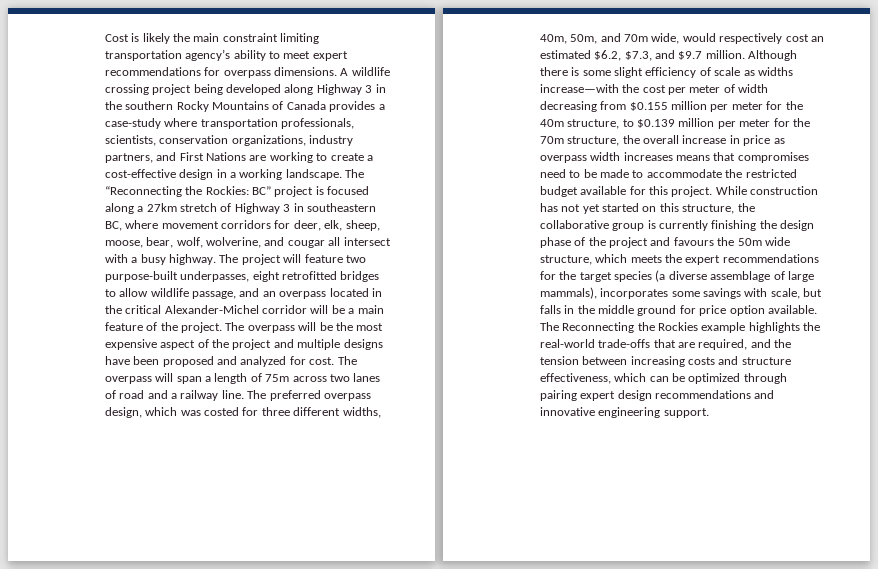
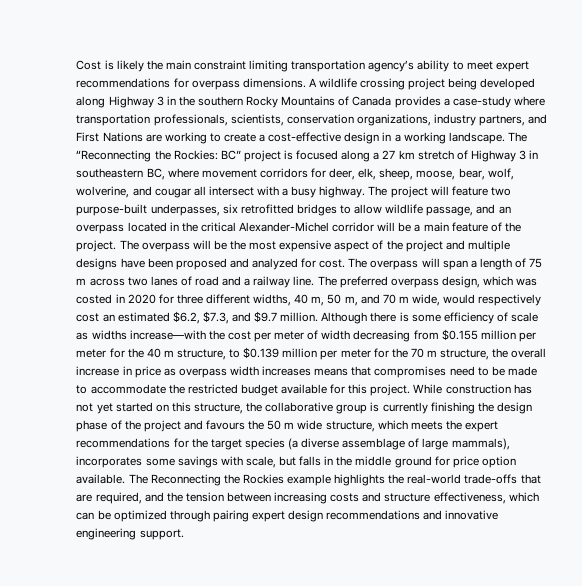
- The “Reconnecting the Rockies: BC” project is focused along a 27km stretch of Highway 3 in southeastern BC, where movement corridors for deer, elk, sheep, moose, bear, wolf, wolverine, and cougar all intersect with a busy highway.
+ The “Reconnecting the Rockies: BC” project is focused along a 27 km stretch of Highway 3 in southeastern BC, where movement corridors for deer, elk, sheep, moose, bear, wolf, wolverine, and cougar all intersect with a busy highway.
- The project will feature two purpose-built underpasses, eight retrofitted bridges to allow wildlife passage, and an overpass located in the critical Alexander-Michel corridor will be a main feature of the project.
+ The project will feature two purpose-built underpasses, six retrofitted bridges to allow wildlife passage, and an overpass located in the critical Alexander-Michel corridor will be a main feature of the project.
- The overpass will span a length of 75m across two lanes of road and a railway line.
+ The overpass will span a length of 75 m across two lanes of road and a railway line.
- The preferred overpass design, which was costed for three different widths, 40m, 50m, and 70m wide, would respectively cost an estimated $6.2, $7.3, and $9.7 million.
+ The preferred overpass design, which was costed in 2020 for three different widths, 40 m, 50 m, and 70 m wide, would respectively cost an estimated $6.2, $7.3, and $9.7 million.
- Although there is some slight efficiency of scale as widths increase—with the cost per meter of width decreasing from $0.155 million per meter for the 40m structure, to $0.139 million per meter for the 70m structure, the overall increase in price as overpass width increases means that compromises need to be made to accommodate the restricted budget available for this project.
+ Although there is some efficiency of scale as widths increase—with the cost per meter of width decreasing from $0.155 million per meter for the 40 m structure, to $0.139 million per meter for the 70 m structure, the overall increase in price as overpass width increases means that compromises need to be made to accommodate the restricted budget available for this project.
- While construction has not yet started on this structure, the collaborative group is currently finishing the design phase of the project and favours the 50m wide structure, which meets the expert recommendations for the target species (a diverse assemblage of large mammals), incorporates some savings with scale, but falls in the middle ground for price option available.
+ While construction has not yet started on this structure, the collaborative group is currently finishing the design phase of the project and favours the 50 m wide structure, which meets the expert recommendations for the target species (a diverse assemblage of large mammals), incorporates some savings with scale, but falls in the middle ground for price option available.

